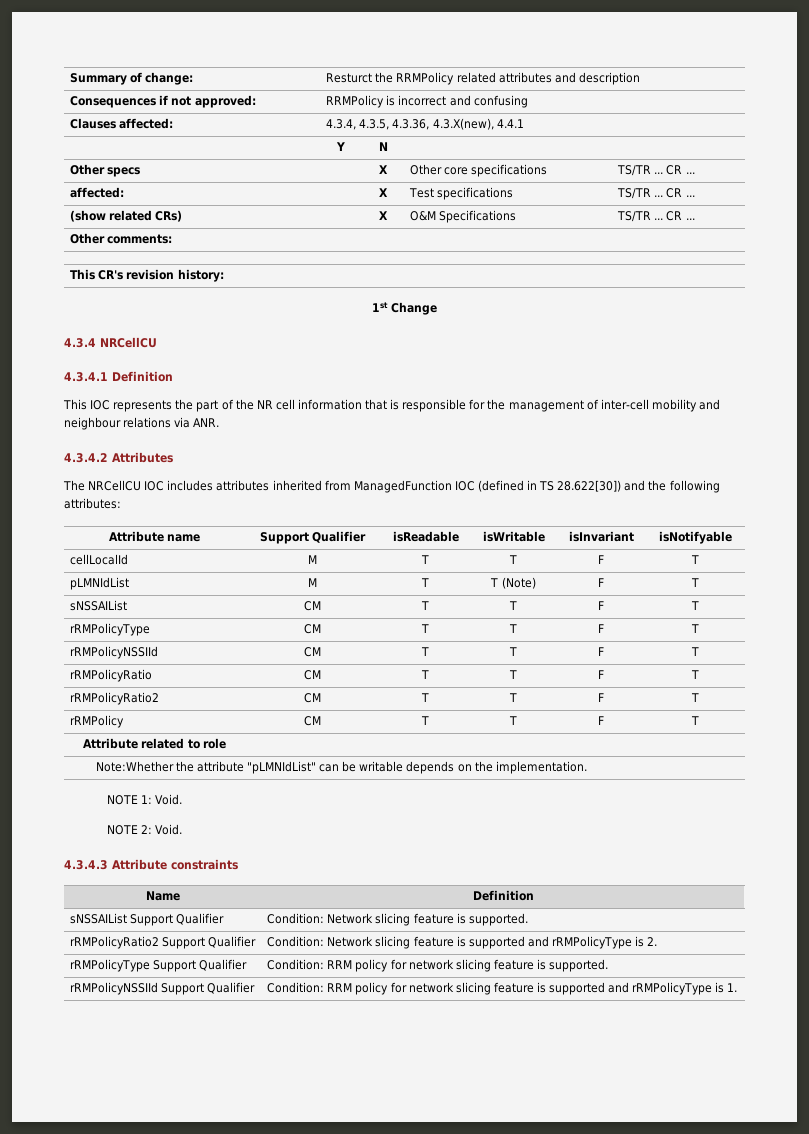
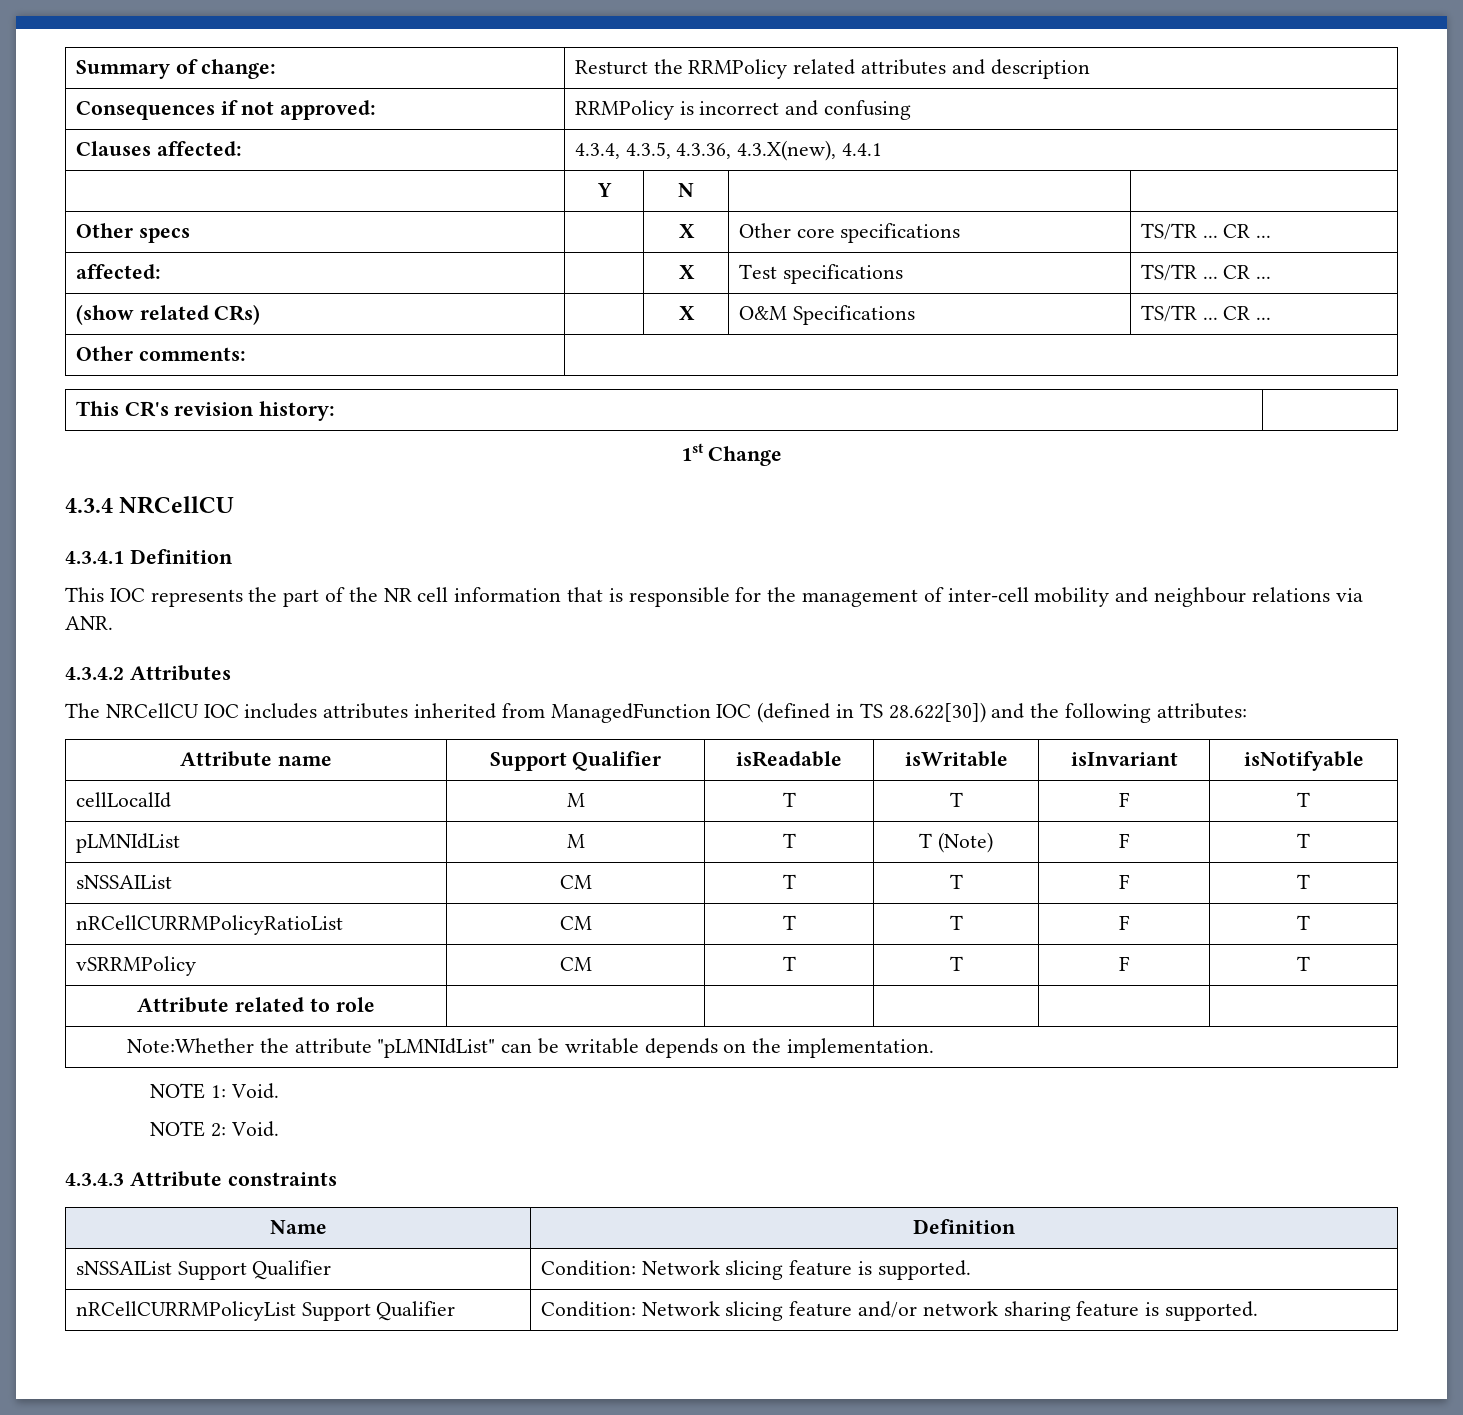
- rRMPolicyType | CM | T | T | F | T
- rRMPolicyNSSIId | CM | T | T | F | T
- rRMPolicyRatio | CM | T | T | F | T
- rRMPolicyRatio2 | CM | T | T | F | T
- rRMPolicy | CM | T | T | F | T
+ nRCellCURRMPolicyRatioList | CM | T | T | F | T
+ vSRRMPolicy | CM | T | T | F | T
- rRMPolicyRatio2 Support Qualifier | Condition: Network slicing feature is supported and rRMPolicyType is 2.
- rRMPolicyType Support Qualifier | Condition: RRM policy for network slicing feature is supported.
- rRMPolicyNSSIId Support Qualifier | Condition: RRM policy for network slicing feature is supported and rRMPolicyType is 1.
+ nRCellCURRMPolicyList Support Qualifier | Condition: Network slicing feature and/or network sharing feature is supported.

